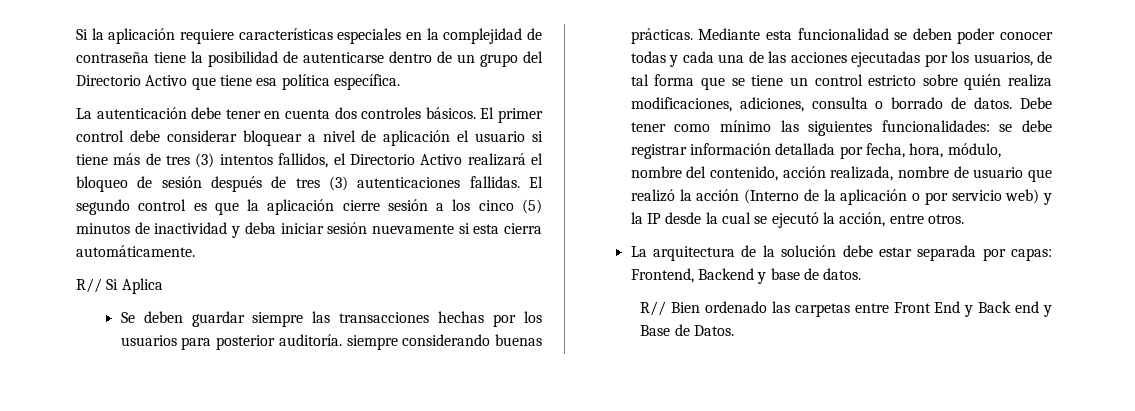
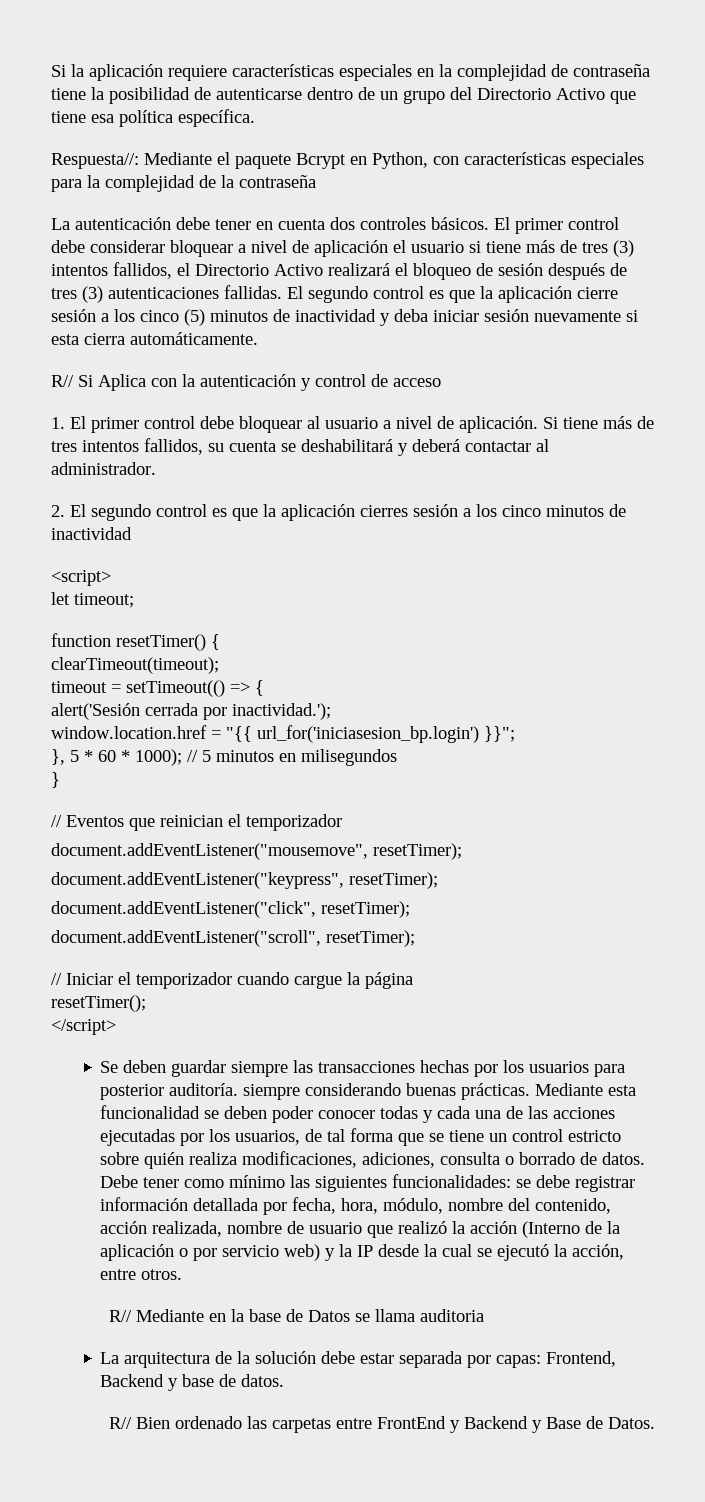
+ Respuesta//: Mediante el paquete Bcrypt en Python, con características especiales para la complejidad de la contraseña
- R// Si Aplica
+ R// Si Aplica con la autenticación y control de acceso
+ 1. El primer control debe bloquear al usuario a nivel de aplicación. Si tiene más de tres intentos fallidos, su cuenta se deshabilitará y deberá contactar al administrador.
+ 2. El segundo control es que la aplicación cierres sesión a los cinco minutos de inactividad
+ <script>
+ let timeout;
+ function resetTimer() {
+ clearTimeout(timeout);
+ timeout = setTimeout(() => {
+ alert('Sesión cerrada por inactividad.');
+ window.location.href = "{{ url_for('iniciasesion_bp.login') }}";
+ }, 5 * 60 * 1000); // 5 minutos en milisegundos
+ }
+ // Eventos que reinician el temporizador
+ document.addEventListener("mousemove", resetTimer);
+ document.addEventListener("keypress", resetTimer);
+ document.addEventListener("click", resetTimer);
+ document.addEventListener("scroll", resetTimer);
+ // Iniciar el temporizador cuando cargue la página
+ resetTimer();
+ </script>
+ R// Mediante en la base de Datos se llama auditoria
- R// Bien ordenado las carpetas entre Front End y Back end y Base de Datos.
+ R// Bien ordenado las carpetas entre FrontEnd y Backend y Base de Datos.

